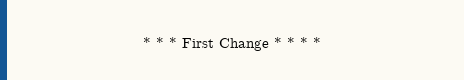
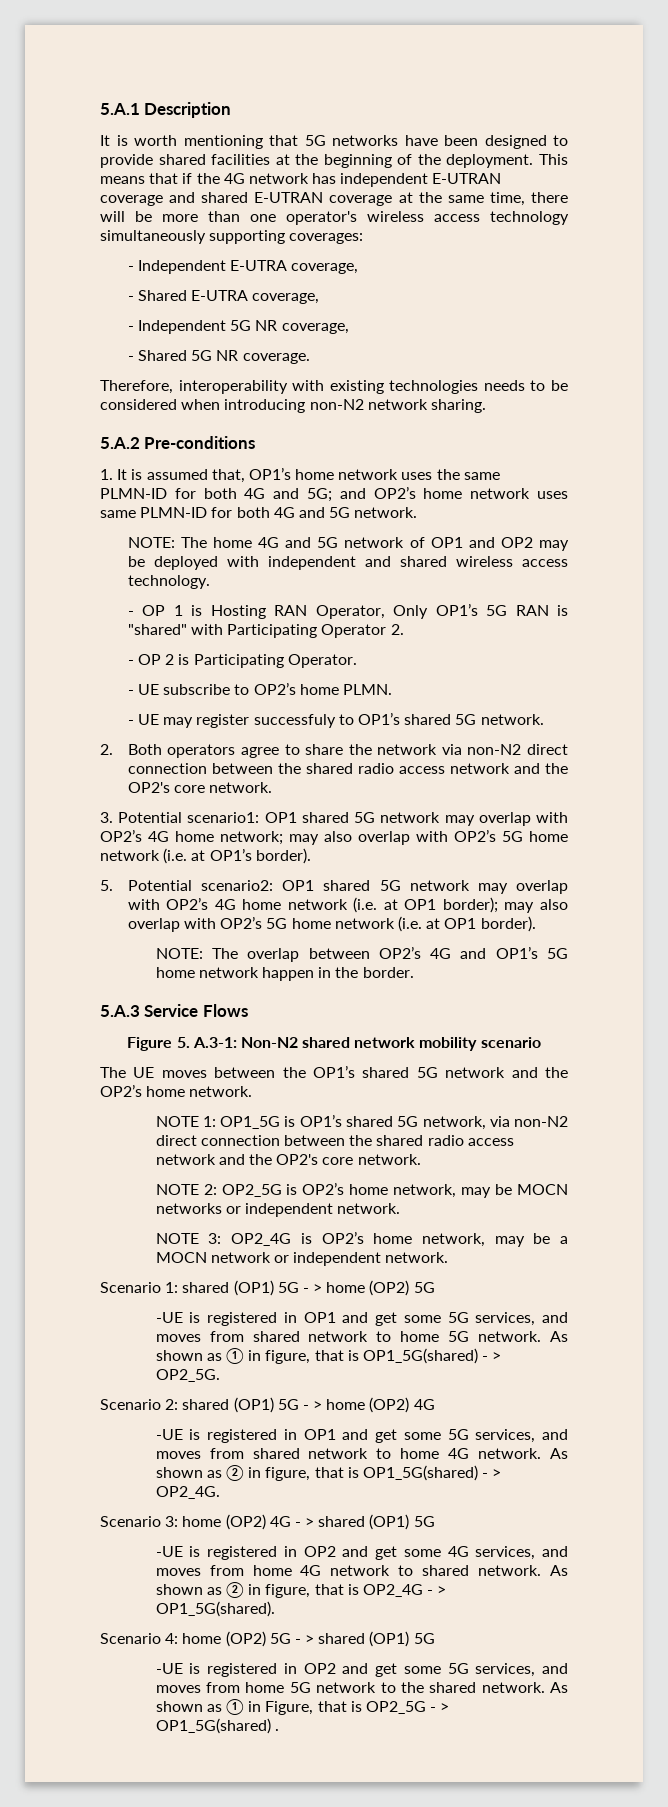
- * * * First Change * * * *
+ 5.A.1 Description
+ It is worth mentioning that 5G networks have been designed to provide shared facilities at the beginning of the deployment. This means that if the 4G network has independent E-UTRAN coverage and shared E-UTRAN coverage at the same time, there will be more than one operator's wireless access technology simultaneously supporting coverages:
+ - Independent E-UTRA coverage,
+ - Shared E-UTRA coverage,
+ - Independent 5G NR coverage,
+ - Shared 5G NR coverage.
+ Therefore, interoperability with existing technologies needs to be considered when introducing non-N2 network sharing.
+ 5.A.2 Pre-conditions
+ 1. It is assumed that, OP1’s home network uses the same PLMN-ID for both 4G and 5G; and OP2’s home network uses same PLMN-ID for both 4G and 5G network.
+ NOTE: The home 4G and 5G network of OP1 and OP2 may be deployed with independent and shared wireless access technology.
+ - OP 1 is Hosting RAN Operator, Only OP1’s 5G RAN is "shared" with Participating Operator 2.
+ - OP 2 is Participating Operator.
+ - UE subscribe to OP2’s home PLMN.
+ - UE may register successfuly to OP1’s shared 5G network.
+ 2. Both operators agree to share the network via non-N2 direct connection between the shared radio access network and the OP2's core network.
+ 3. Potential scenario1: OP1 shared 5G network may overlap with OP2’s 4G home network; may also overlap with OP2’s 5G home network (i.e. at OP1’s border).
+ 5. Potential scenario2: OP1 shared 5G network may overlap with OP2’s 4G home network (i.e. at OP1 border); may also overlap with OP2’s 5G home network (i.e. at OP1 border).
+ NOTE: The overlap between OP2’s 4G and OP1’s 5G home network happen in the border.
+ 5.A.3 Service Flows
+ Figure 5. A.3-1: Non-N2 shared network mobility scenario
+ The UE moves between the OP1’s shared 5G network and the OP2’s home network.
+ NOTE 1: OP1_5G is OP1’s shared 5G network, via non-N2 direct connection between the shared radio access network and the OP2's core network.
+ NOTE 2: OP2_5G is OP2’s home network, may be MOCN networks or independent network.
+ NOTE 3: OP2_4G is OP2’s home network, may be a MOCN network or independent network.
+ Scenario 1: shared (OP1) 5G - > home (OP2) 5G
+ -UE is registered in OP1 and get some 5G services, and moves from shared network to home 5G network. As shown as ① in figure, that is OP1_5G(shared) - > OP2_5G.
+ Scenario 2: shared (OP1) 5G - > home (OP2) 4G
+ -UE is registered in OP1 and get some 5G services, and moves from shared network to home 4G network. As shown as ② in figure, that is OP1_5G(shared) - > OP2_4G.
+ Scenario 3: home (OP2) 4G - > shared (OP1) 5G
+ -UE is registered in OP2 and get some 4G services, and moves from home 4G network to shared network. As shown as ② in figure, that is OP2_4G - > OP1_5G(shared).
+ Scenario 4: home (OP2) 5G - > shared (OP1) 5G
+ -UE is registered in OP2 and get some 5G services, and moves from home 5G network to the shared network. As shown as ① in Figure, that is OP2_5G - > OP1_5G(shared) .

